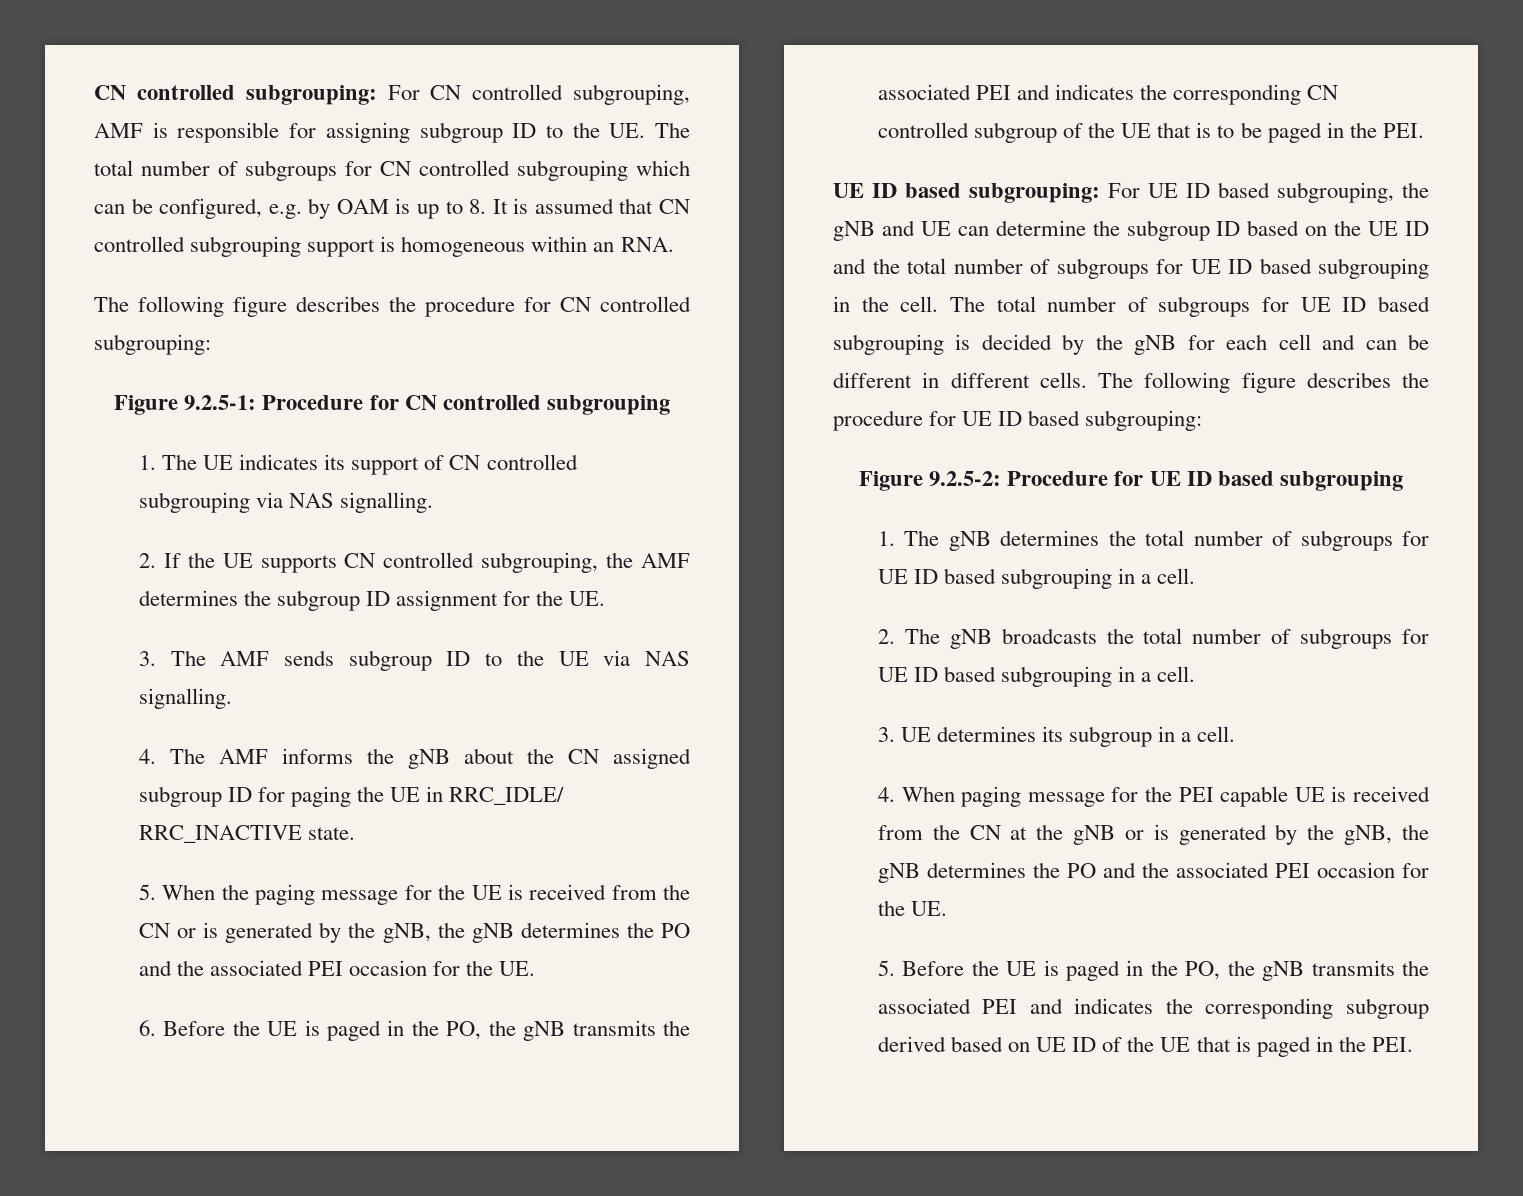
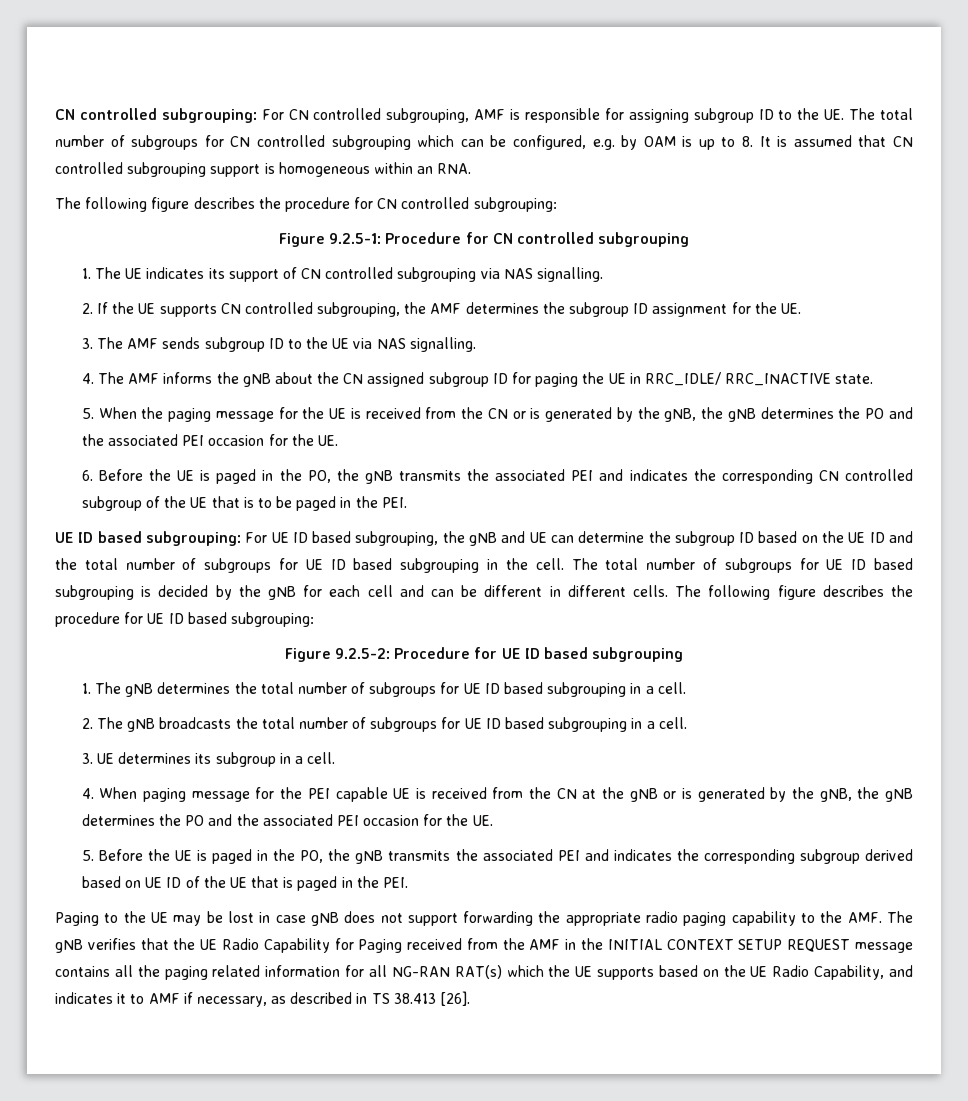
+ Paging to the UE may be lost in case gNB does not support forwarding the appropriate radio paging capability to the AMF. The gNB verifies that the UE Radio Capability for Paging received from the AMF in the INITIAL CONTEXT SETUP REQUEST message contains all the paging related information for all NG-RAN RAT(s) which the UE supports based on the UE Radio Capability, and indicates it to AMF if necessary, as described in TS 38.413 [26].

